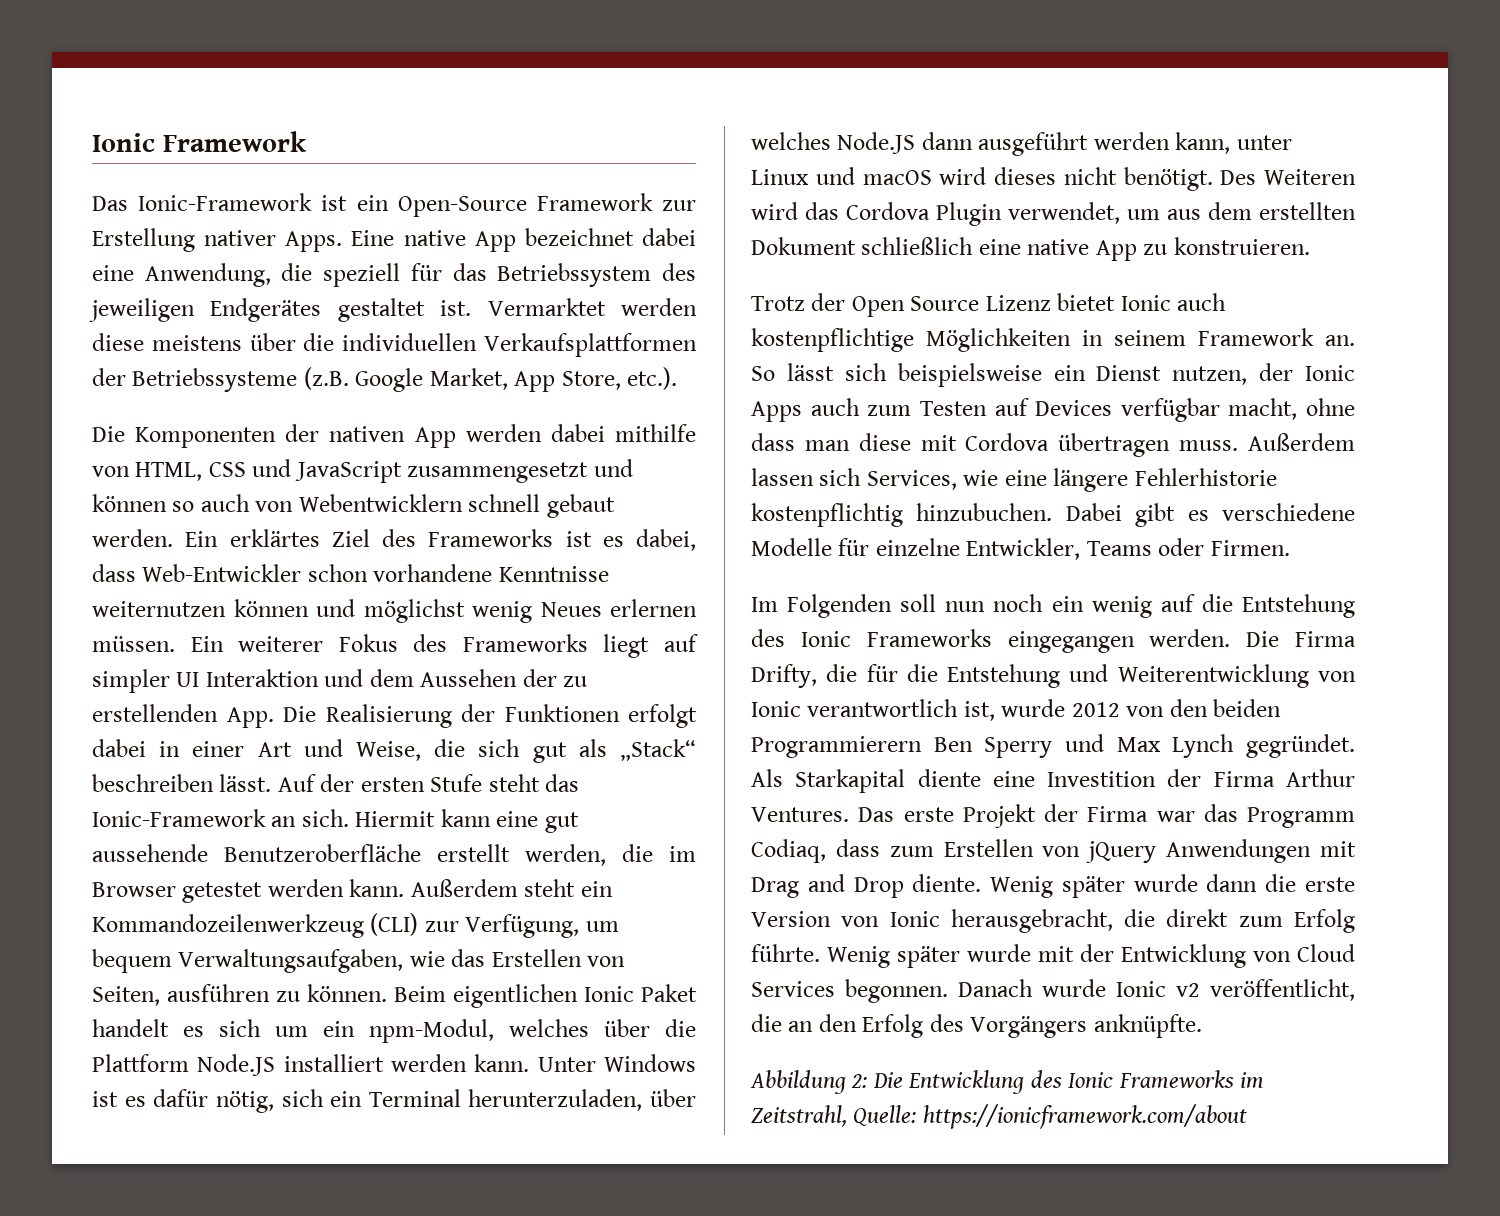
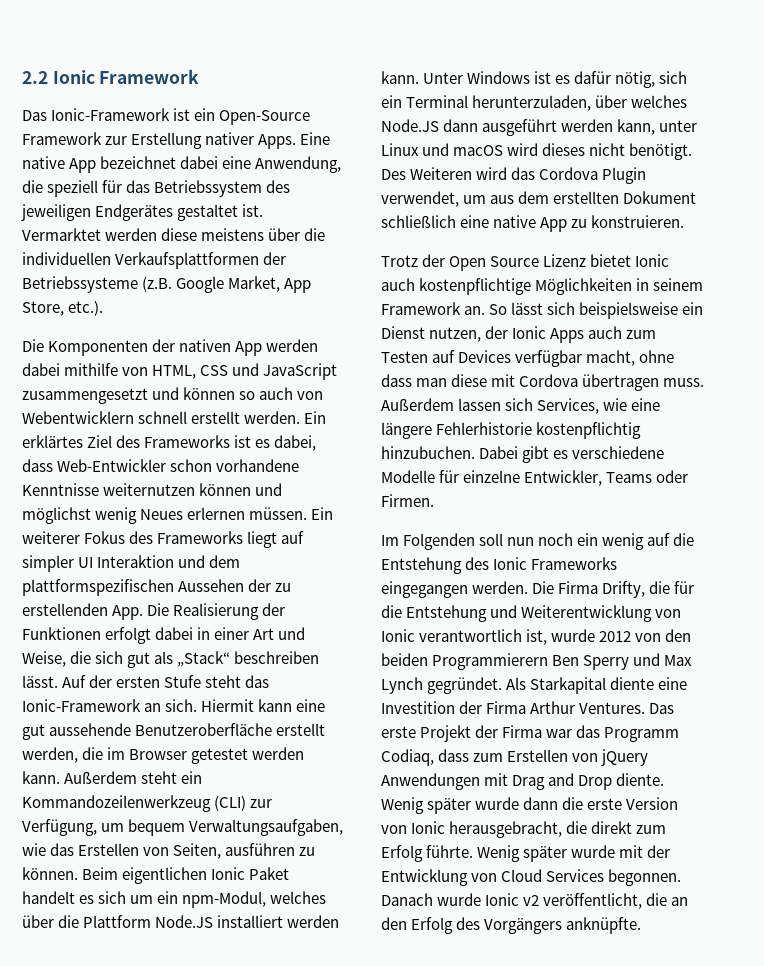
- Ionic Framework
+ 2.2 Ionic Framework
- Die Komponenten der nativen App werden dabei mithilfe von HTML, CSS und JavaScript zusammengesetzt und können so auch von Webentwicklern schnell gebaut werden.
+ Die Komponenten der nativen App werden dabei mithilfe von HTML, CSS und JavaScript zusammengesetzt und können so auch von Webentwicklern schnell erstellt werden.
- Ein weiterer Fokus des Frameworks liegt auf simpler UI Interaktion und dem Aussehen der zu erstellenden App. Die Realisierung der Funktionen erfolgt dabei in einer Art und Weise, die sich gut als „Stack“ beschreiben lässt.
+ Ein weiterer Fokus des Frameworks liegt auf simpler UI Interaktion und dem plattformspezifischen Aussehen der zu erstellenden App. Die Realisierung der Funktionen erfolgt dabei in einer Art und Weise, die sich gut als „Stack“ beschreiben lässt.
- Abbildung 2: Die Entwicklung des Ionic Frameworks im Zeitstrahl, Quelle: https://ionicframework.com/about

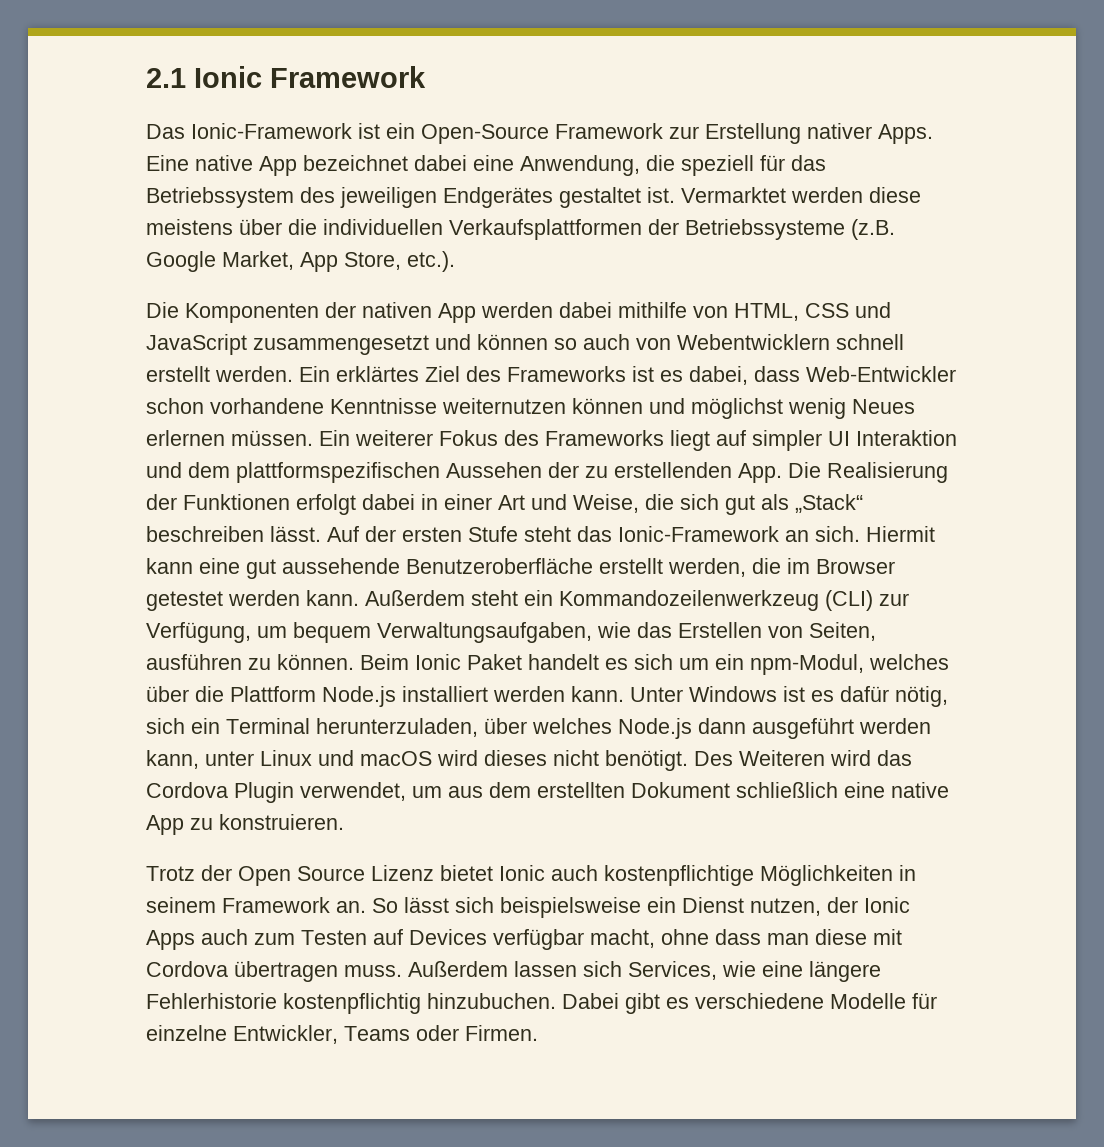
- 2.2 Ionic Framework
+ 2.1 Ionic Framework
- Beim eigentlichen Ionic Paket handelt es sich um ein npm-Modul, welches über die Plattform Node.JS installiert werden kann.
+ Beim Ionic Paket handelt es sich um ein npm-Modul, welches über die Plattform Node.js installiert werden kann.
- Unter Windows ist es dafür nötig, sich ein Terminal herunterzuladen, über welches Node.JS dann ausgeführt werden kann, unter Linux und macOS wird dieses nicht benötigt.
+ Unter Windows ist es dafür nötig, sich ein Terminal herunterzuladen, über welches Node.js dann ausgeführt werden kann, unter Linux und macOS wird dieses nicht benötigt.
- Im Folgenden soll nun noch ein wenig auf die Entstehung des Ionic Frameworks eingegangen werden. Die Firma Drifty, die für die Entstehung und Weiterentwicklung von Ionic verantwortlich ist, wurde 2012 von den beiden Programmierern Ben Sperry und Max Lynch gegründet. Als Starkapital diente eine Investition der Firma Arthur Ventures. Das erste Projekt der Firma war das Programm Codiaq, dass zum Erstellen von jQuery Anwendungen mit Drag and Drop diente. Wenig später wurde dann die erste Version von Ionic herausgebracht, die direkt zum Erfolg führte. Wenig später wurde mit der Entwicklung von Cloud Services begonnen. Danach wurde Ionic v2 veröffentlicht, die an den Erfolg des Vorgängers anknüpfte.

